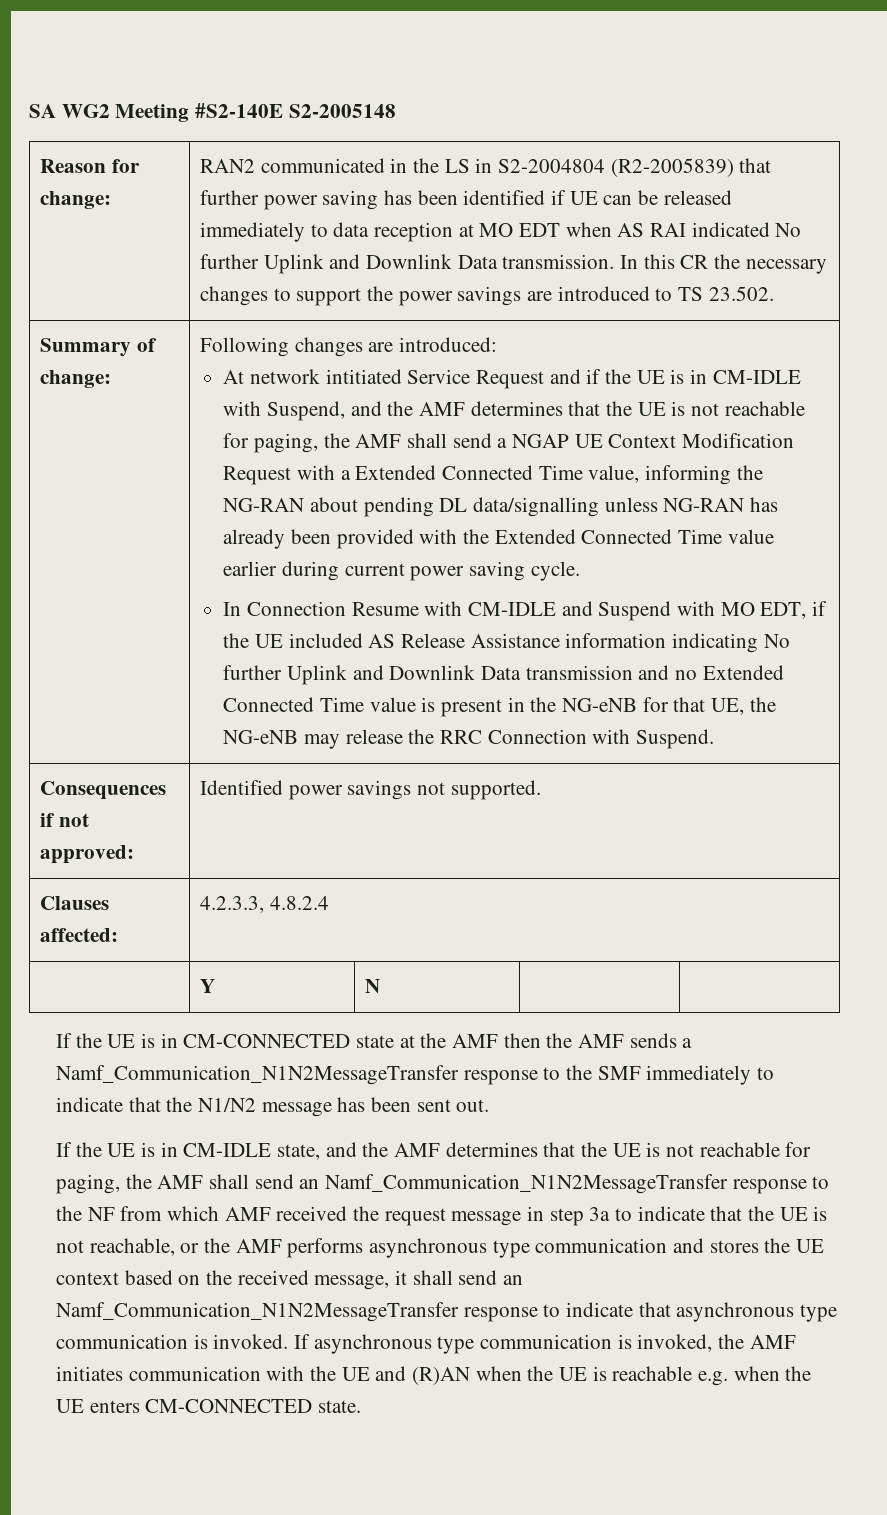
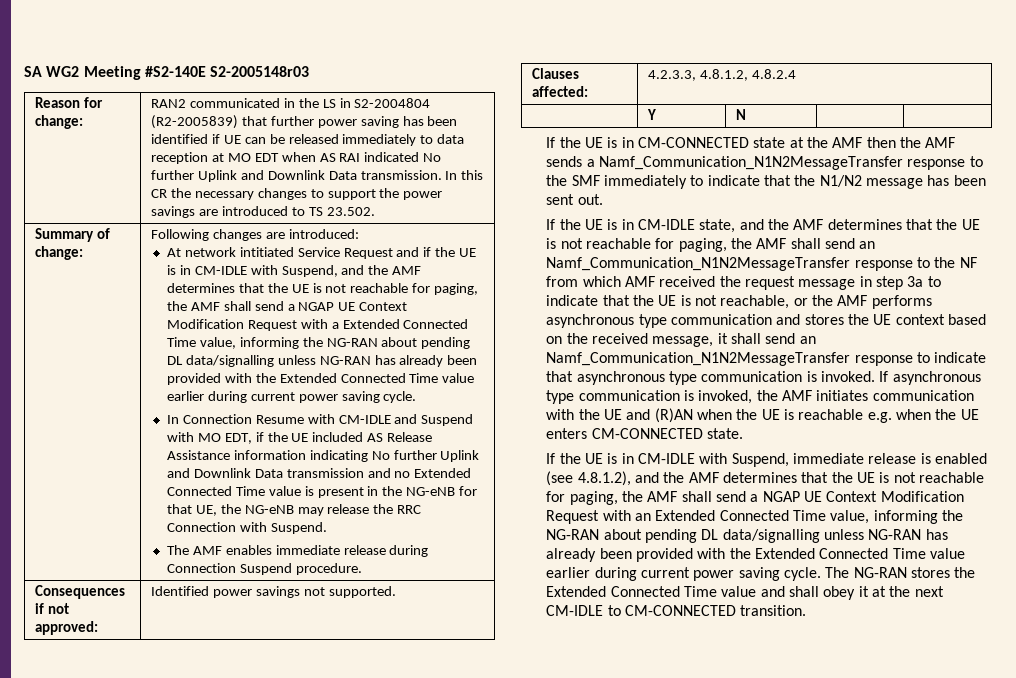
- SA WG2 Meeting #S2-140E S2-2005148
+ SA WG2 Meeting #S2-140E S2-2005148r03
+ The AMF enables immediate release during Connection Suspend procedure.
- Clauses affected: | 4.2.3.3, 4.8.2.4
+ Clauses affected: | 4.2.3.3, 4.8.1.2, 4.8.2.4
+ If the UE is in CM-IDLE with Suspend, immediate release is enabled (see 4.8.1.2), and the AMF determines that the UE is not reachable for paging, the AMF shall send a NGAP UE Context Modification Request with an Extended Connected Time value, informing the NG-RAN about pending DL data/signalling unless NG-RAN has already been provided with the Extended Connected Time value earlier during current power saving cycle. The NG-RAN stores the Extended Connected Time value and shall obey it at the next CM-IDLE to CM-CONNECTED transition.

